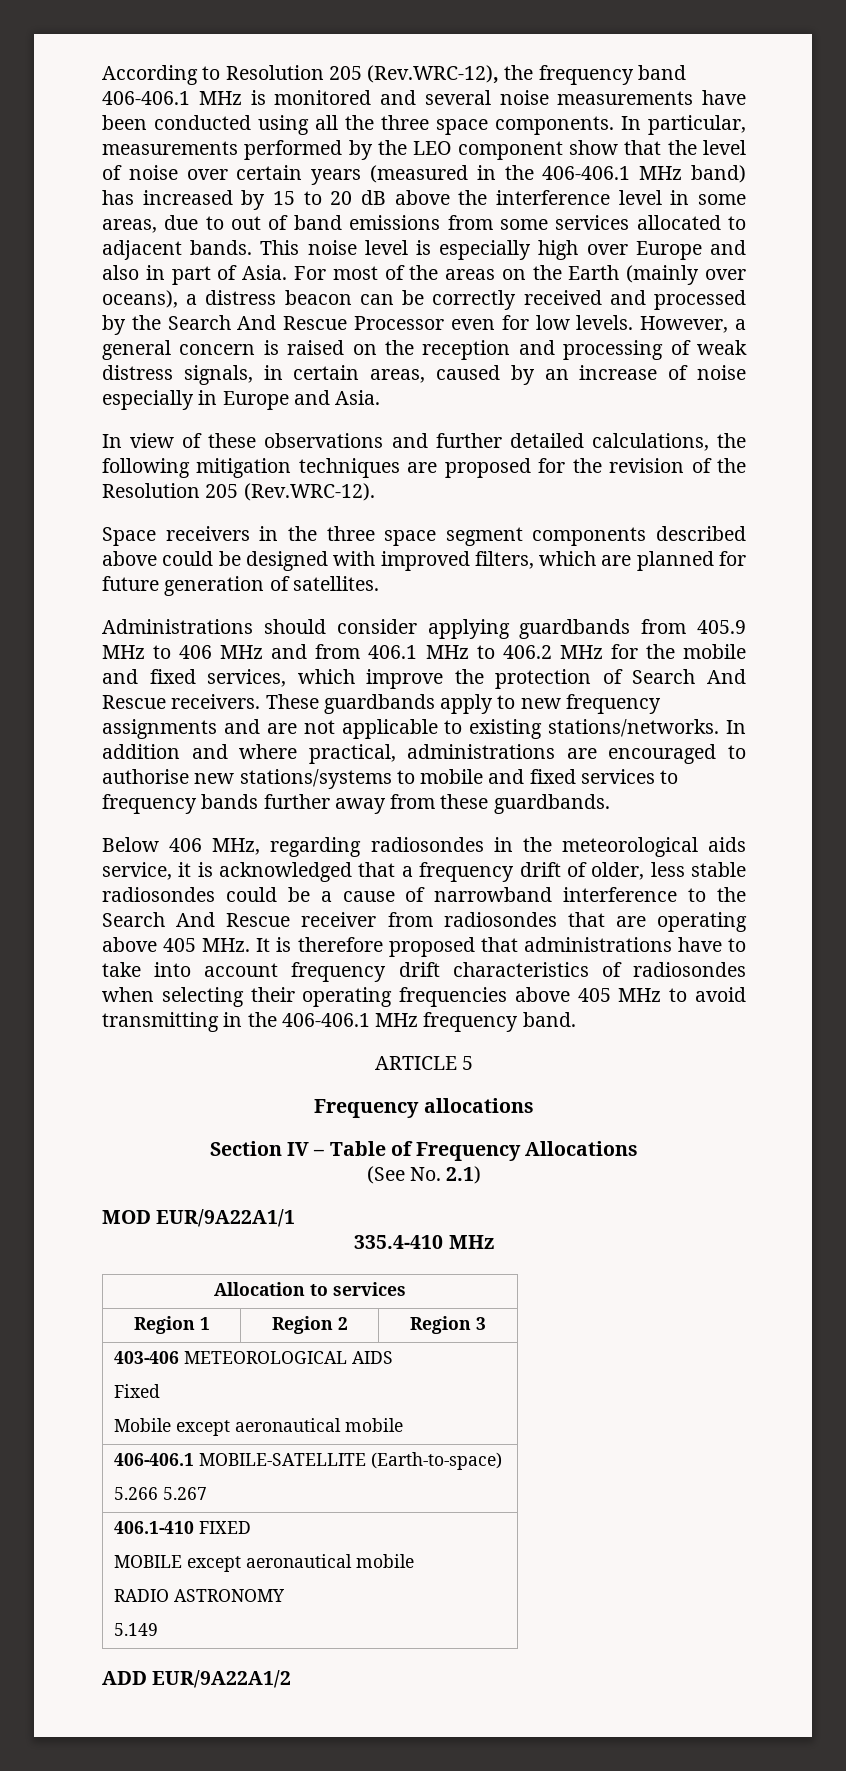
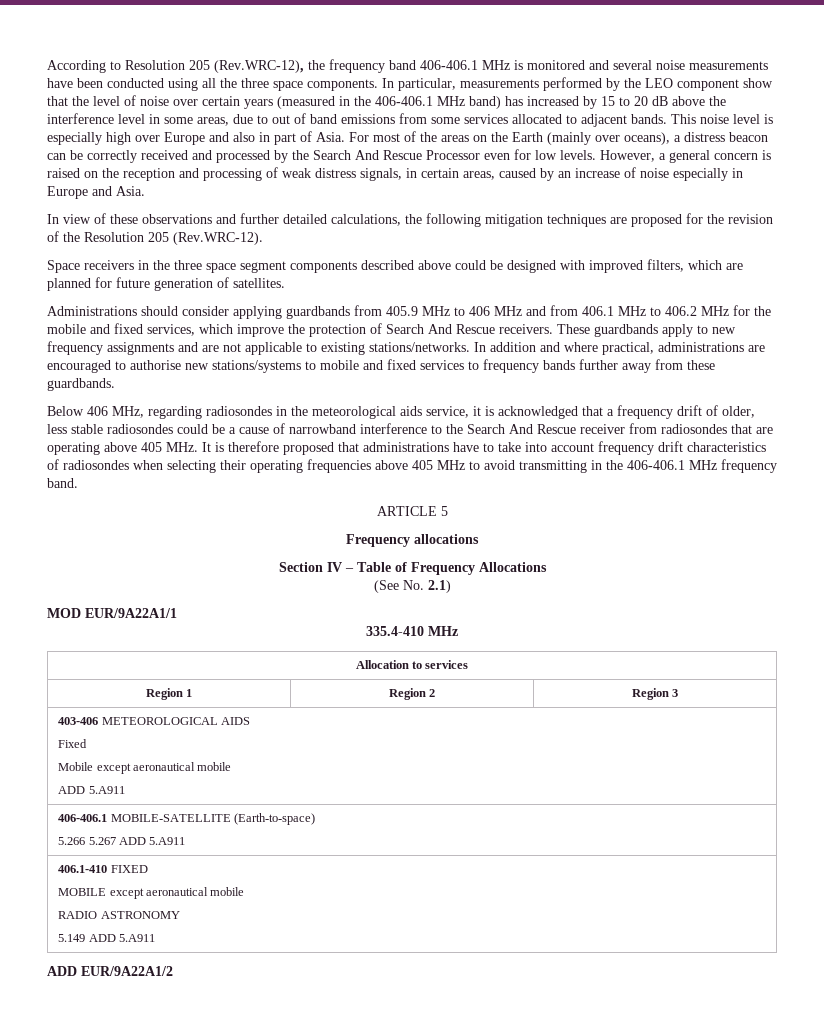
  403-406 METEOROLOGICAL AIDS
  Fixed
  Mobile except aeronautical mobile
+ ADD 5.A911
  406-406.1 MOBILE-SATELLITE (Earth-to-space)
- 5.266 5.267
+ 5.266 5.267 ADD 5.A911
  406.1-410 FIXED
  MOBILE except aeronautical mobile
  RADIO ASTRONOMY
- 5.149
+ 5.149 ADD 5.A911

